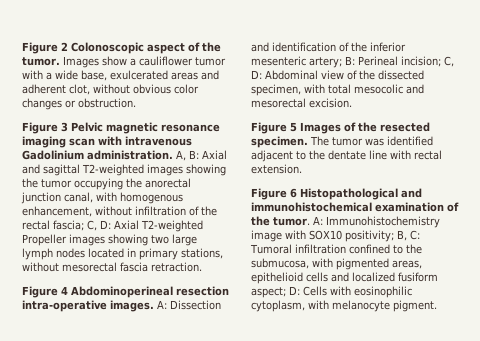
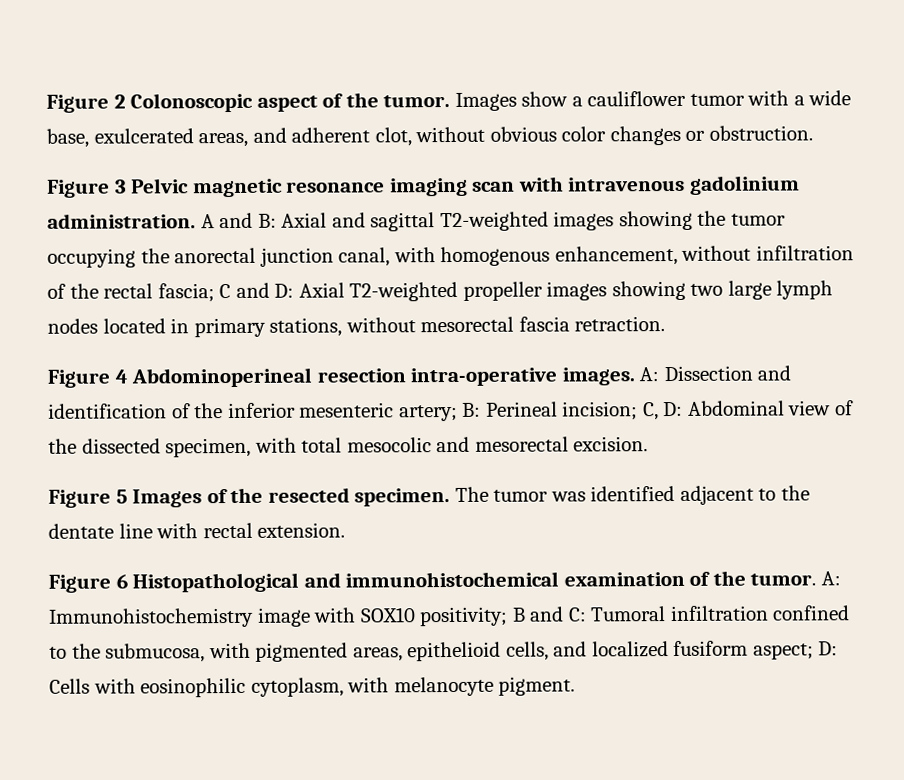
- Images show a cauliflower tumor with a wide base, exulcerated areas and adherent clot, without obvious color changes or obstruction.
+ Images show a cauliflower tumor with a wide base, exulcerated areas, and adherent clot, without obvious color changes or obstruction.
- Figure 3 Pelvic magnetic resonance imaging scan with intravenous Gadolinium administration. A, B: Axial and sagittal T2-weighted images showing the tumor occupying the anorectal junction canal, with homogenous enhancement, without infiltration of the rectal fascia; C, D: Axial T2-weighted Propeller images showing two large lymph nodes located in primary stations, without mesorectal fascia retraction.
+ Figure 3 Pelvic magnetic resonance imaging scan with intravenous gadolinium administration. A and B: Axial and sagittal T2-weighted images showing the tumor occupying the anorectal junction canal, with homogenous enhancement, without infiltration of the rectal fascia; C and D: Axial T2-weighted propeller images showing two large lymph nodes located in primary stations, without mesorectal fascia retraction.
- A: Immunohistochemistry image with SOX10 positivity; B, C: Tumoral infiltration confined to the submucosa, with pigmented areas, epithelioid cells and localized fusiform aspect; D: Cells with eosinophilic cytoplasm, with melanocyte pigment.
+ A: Immunohistochemistry image with SOX10 positivity; B and C: Tumoral infiltration confined to the submucosa, with pigmented areas, epithelioid cells, and localized fusiform aspect; D: Cells with eosinophilic cytoplasm, with melanocyte pigment.

